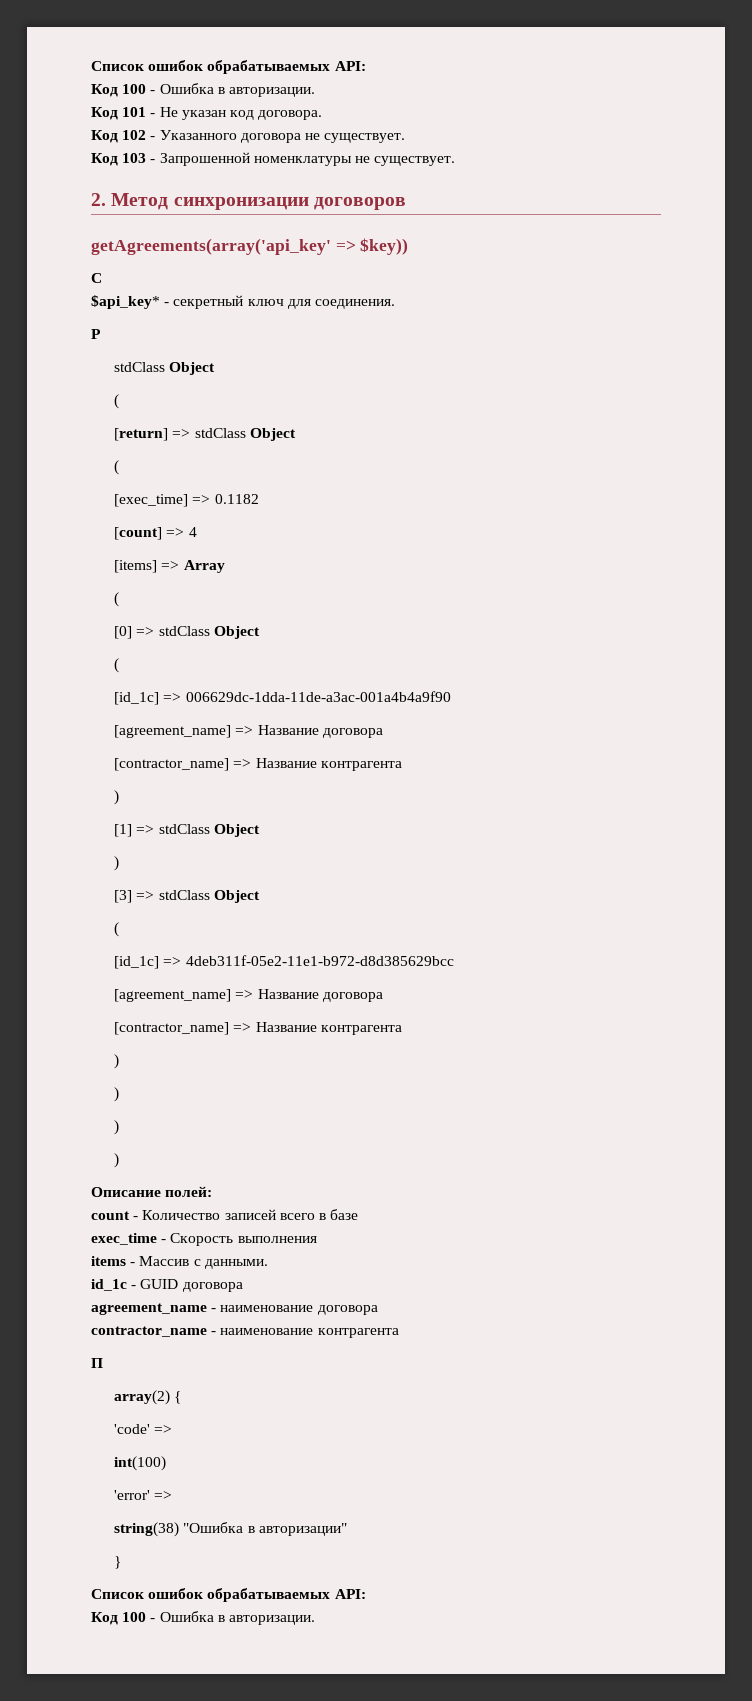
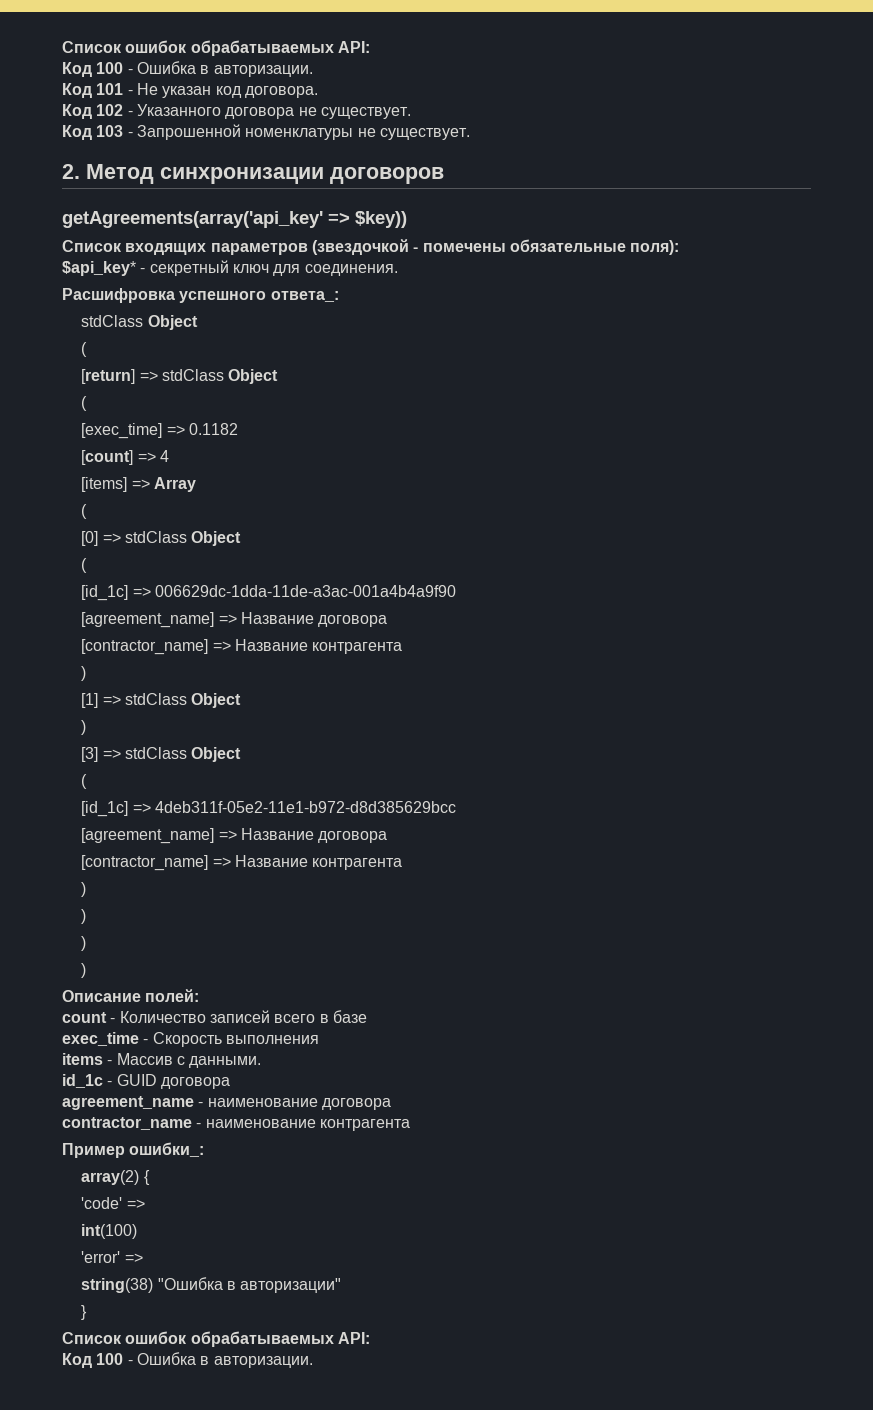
- С
+ Список входящих параметров (звездочкой - помечены обязательные поля):
- Р
+ Расшифровка успешного ответа_:
- П
+ Пример ошибки_:

